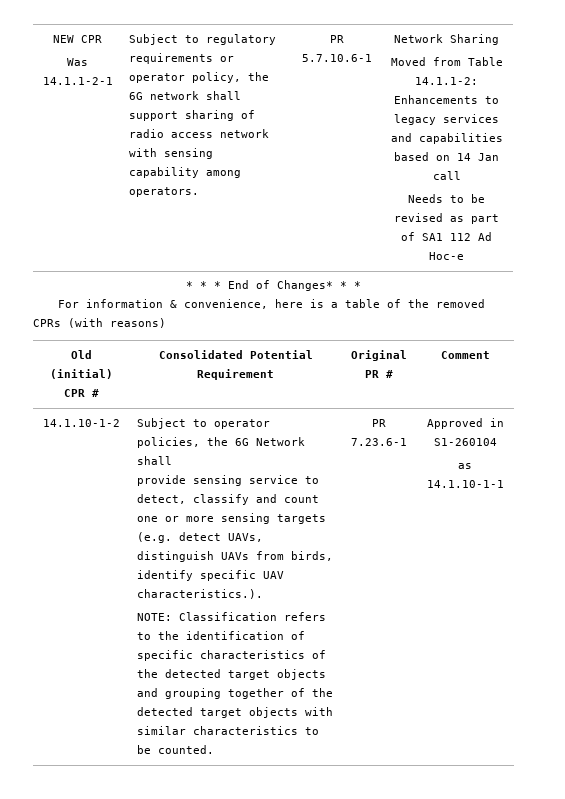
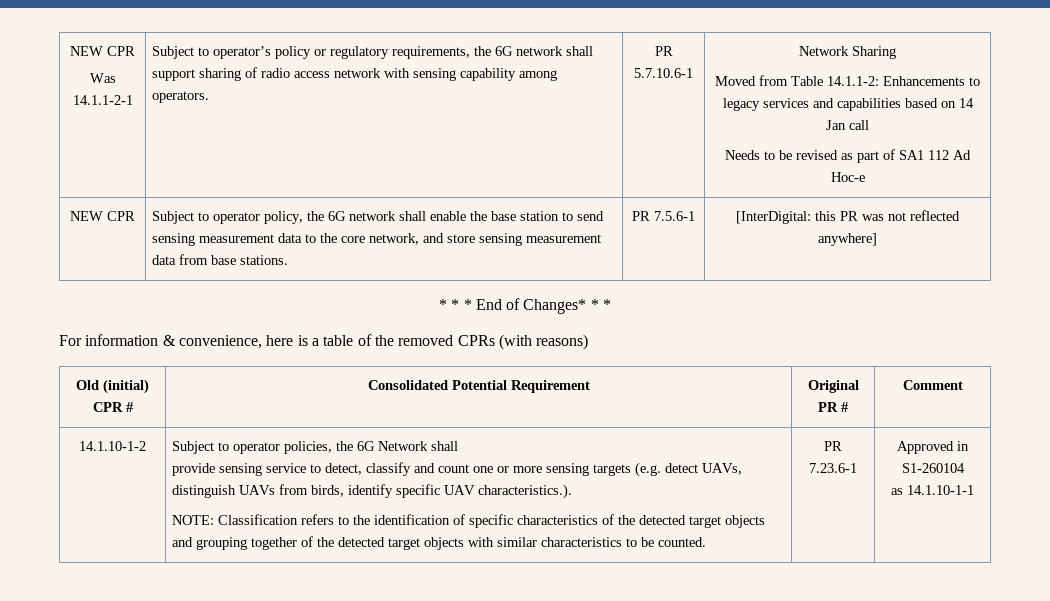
- Subject to regulatory requirements or operator policy, the 6G network shall support sharing of radio access network with sensing capability among operators.
+ Subject to operator’s policy or regulatory requirements, the 6G network shall support sharing of radio access network with sensing capability among operators.
+ NEW CPR | Subject to operator policy, the 6G network shall enable the base station to send sensing measurement data to the core network, and store sensing measurement data from base stations. | PR 7.5.6-1 | [InterDigital: this PR was not reflected anywhere]

